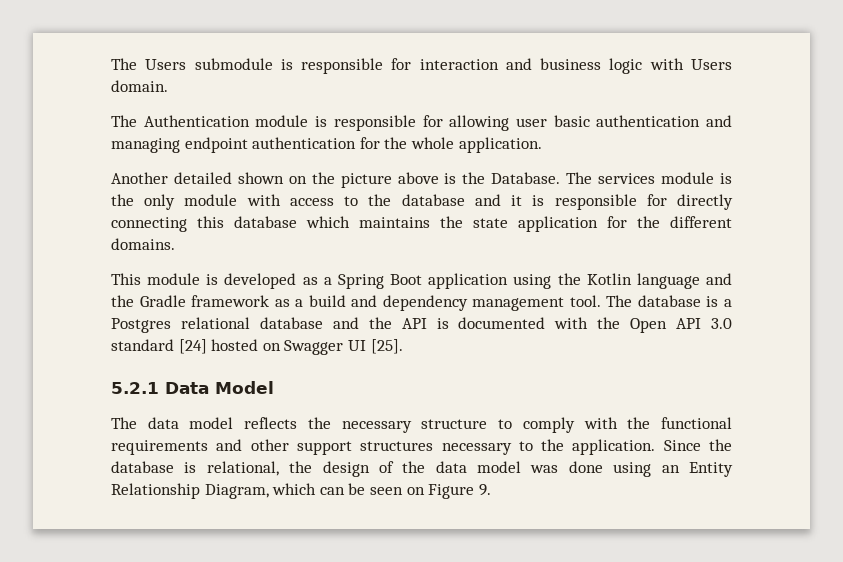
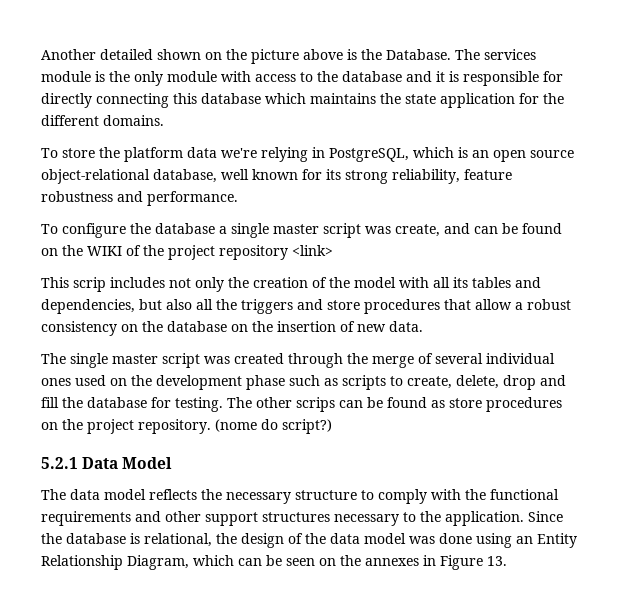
- The Users submodule is responsible for interaction and business logic with Users domain.
- The Authentication module is responsible for allowing user basic authentication and managing endpoint authentication for the whole application.
- This module is developed as a Spring Boot application using the Kotlin language and the Gradle framework as a build and dependency management tool. The database is a Postgres relational database and the API is documented with the Open API 3.0 standard [24] hosted on Swagger UI [25].
+ To store the platform data we're relying in PostgreSQL, which is an open source object-relational database, well known for its strong reliability, feature robustness and performance.
+ To configure the database a single master script was create, and can be found on the WIKI of the project repository <link>
+ This scrip includes not only the creation of the model with all its tables and dependencies, but also all the triggers and store procedures that allow a robust consistency on the database on the insertion of new data.
+ The single master script was created through the merge of several individual ones used on the development phase such as scripts to create, delete, drop and fill the database for testing. The other scrips can be found as store procedures on the project repository. (nome do script?)
- Since the database is relational, the design of the data model was done using an Entity Relationship Diagram, which can be seen on Figure 9.
+ Since the database is relational, the design of the data model was done using an Entity Relationship Diagram, which can be seen on the annexes in Figure 13.

